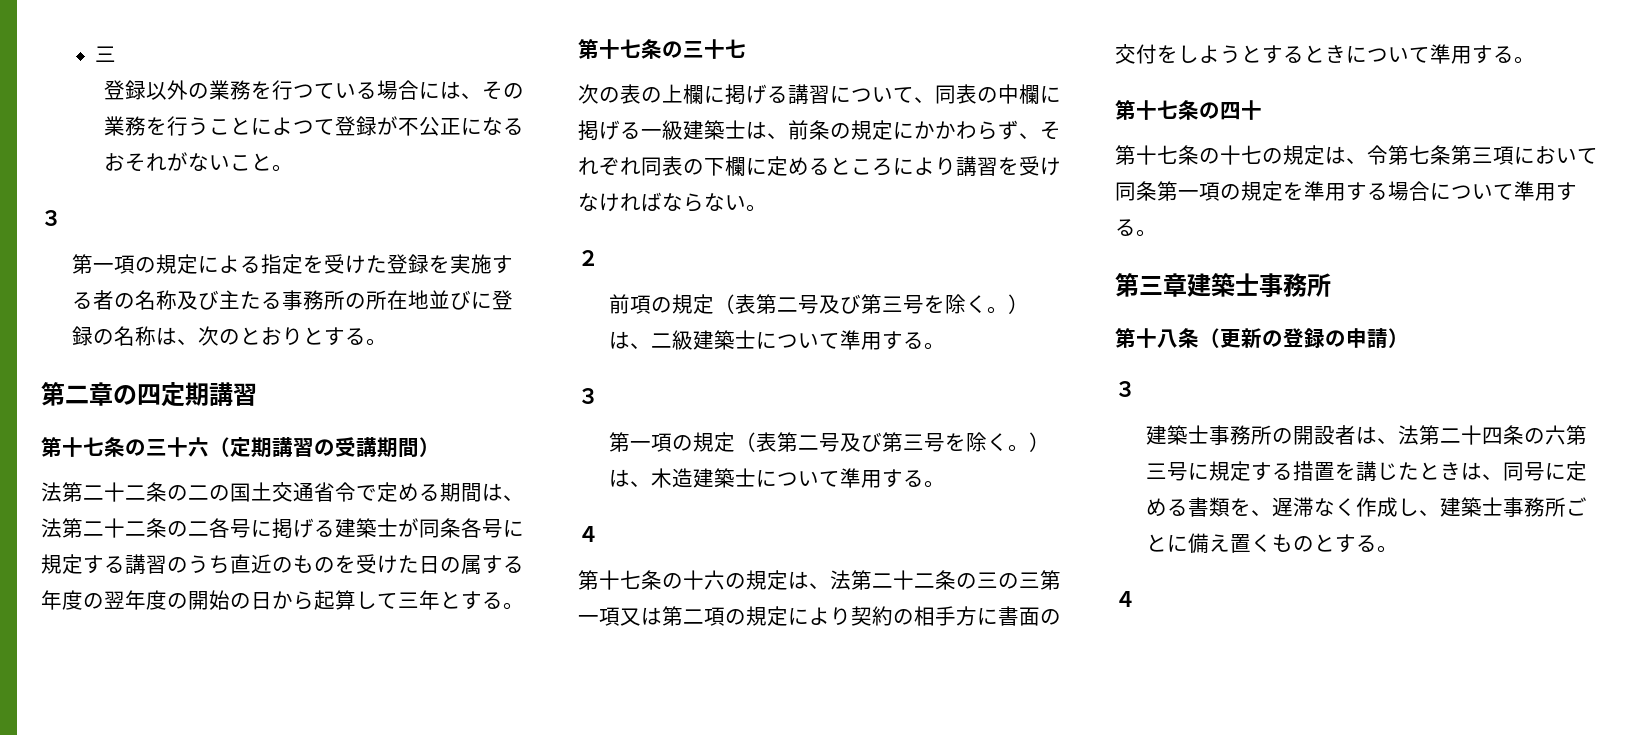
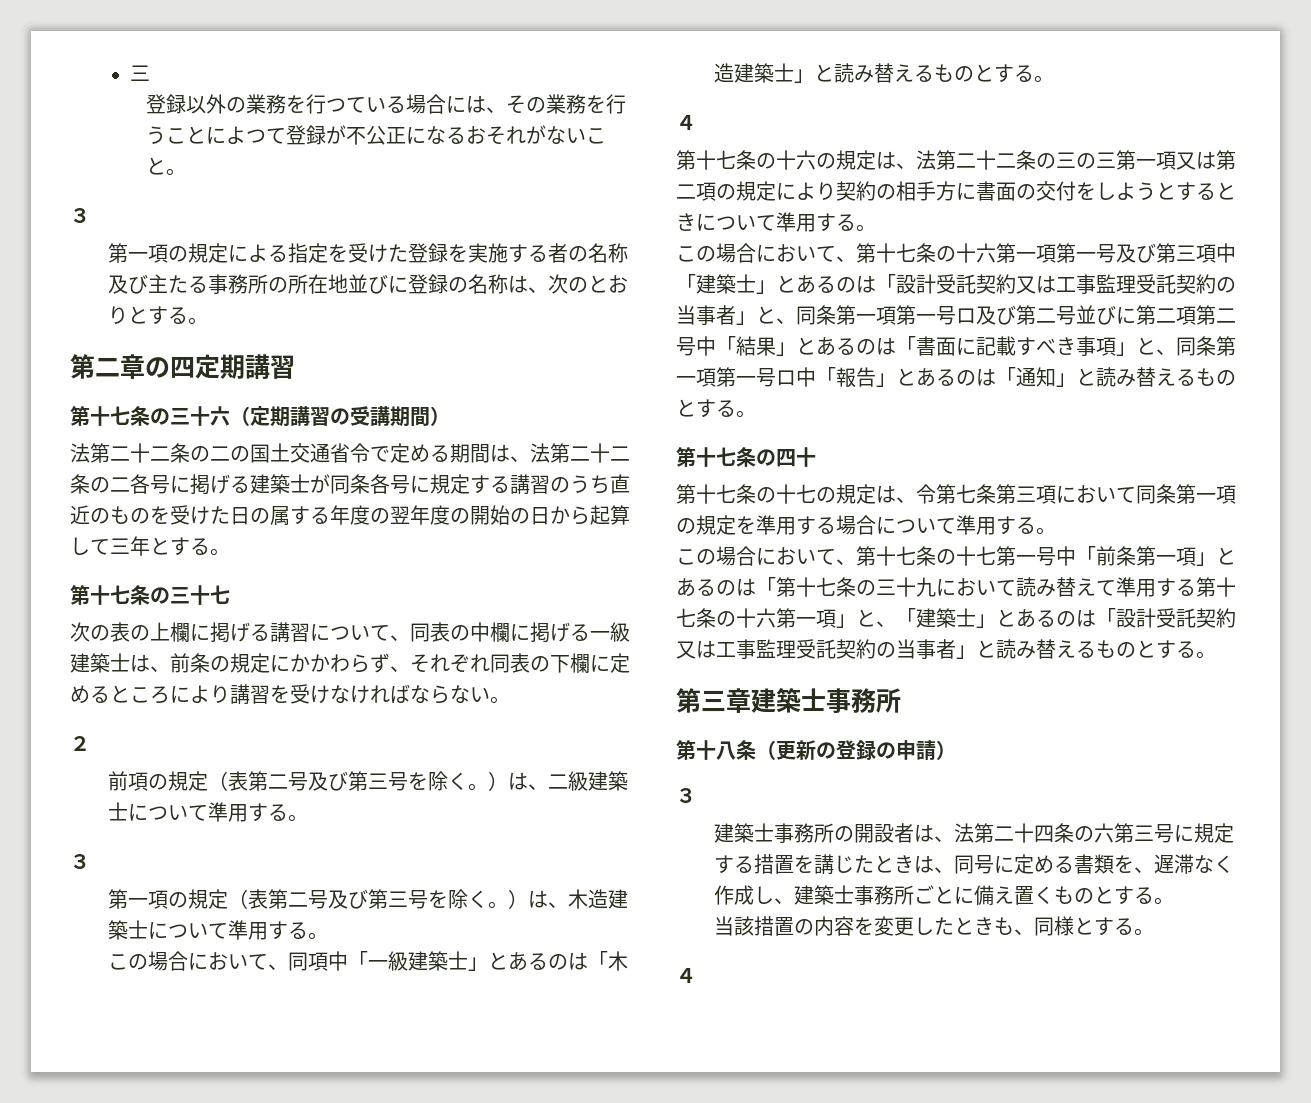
+ この場合において、同項中「一級建築士」とあるのは「木造建築士」と読み替えるものとする。
+ この場合において、第十七条の十六第一項第一号及び第三項中「建築士」とあるのは「設計受託契約又は工事監理受託契約の当事者」と、同条第一項第一号ロ及び第二号並びに第二項第二号中「結果」とあるのは「書面に記載すべき事項」と、同条第一項第一号ロ中「報告」とあるのは「通知」と読み替えるものとする。
+ この場合において、第十七条の十七第一号中「前条第一項」とあるのは「第十七条の三十九において読み替えて準用する第十七条の十六第一項」と、「建築士」とあるのは「設計受託契約又は工事監理受託契約の当事者」と読み替えるものとする。
+ 当該措置の内容を変更したときも、同様とする。

